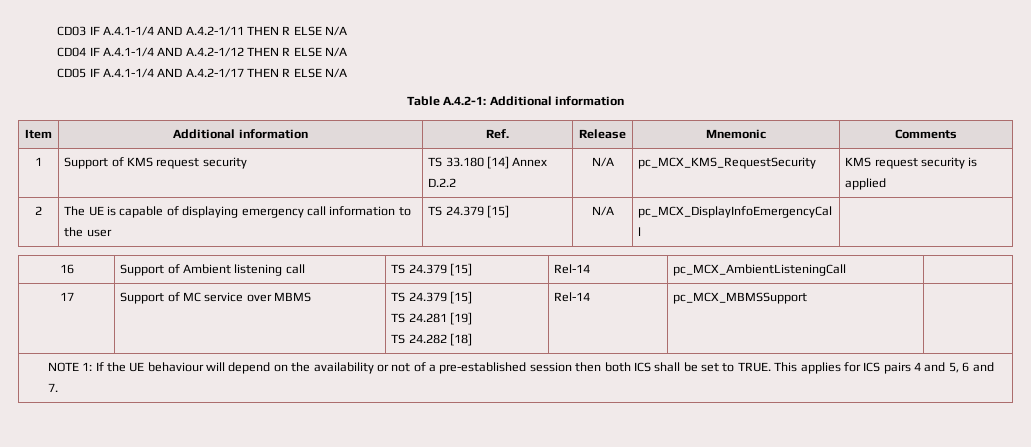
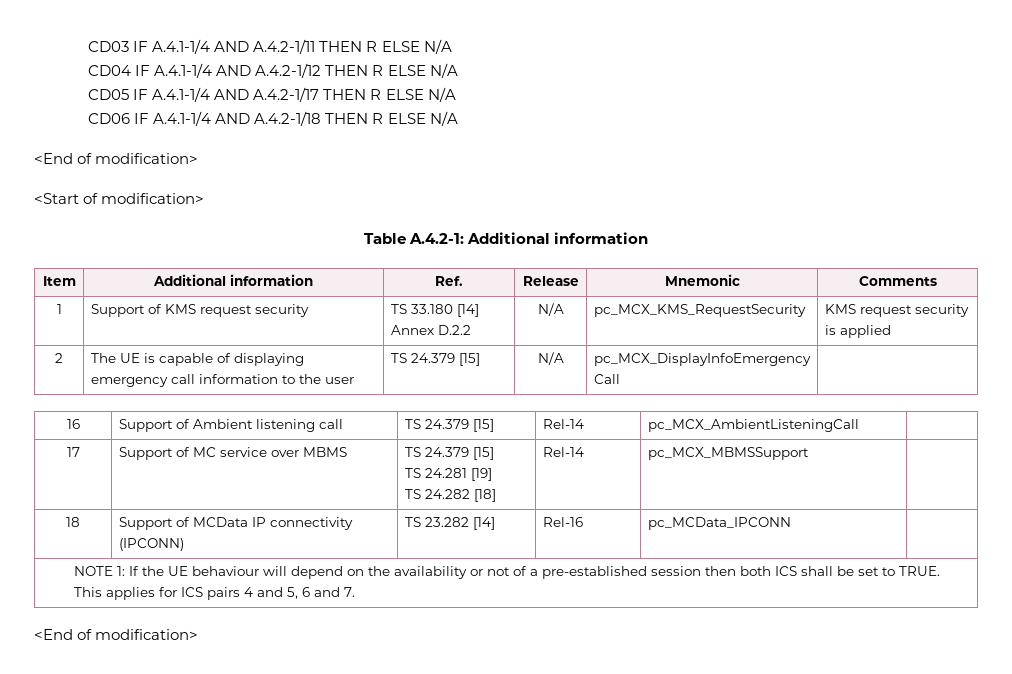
+ CD06 IF A.4.1-1/4 AND A.4.2-1/18 THEN R ELSE N/A
+ <End of modification>
+ <Start of modification>
+ 18 | Support of MCData IP connectivity (IPCONN) | TS 23.282 [14] | Rel-16 | pc_MCData_IPCONN |
  NOTE 1: If the UE behaviour will depend on the availability or not of a pre-established session then both ICS shall be set to TRUE. This applies for ICS pairs 4 and 5, 6 and 7.
+ <End of modification>

